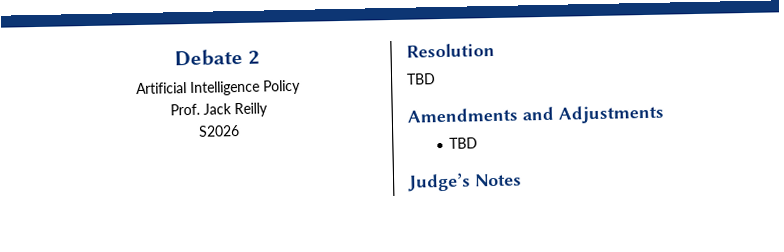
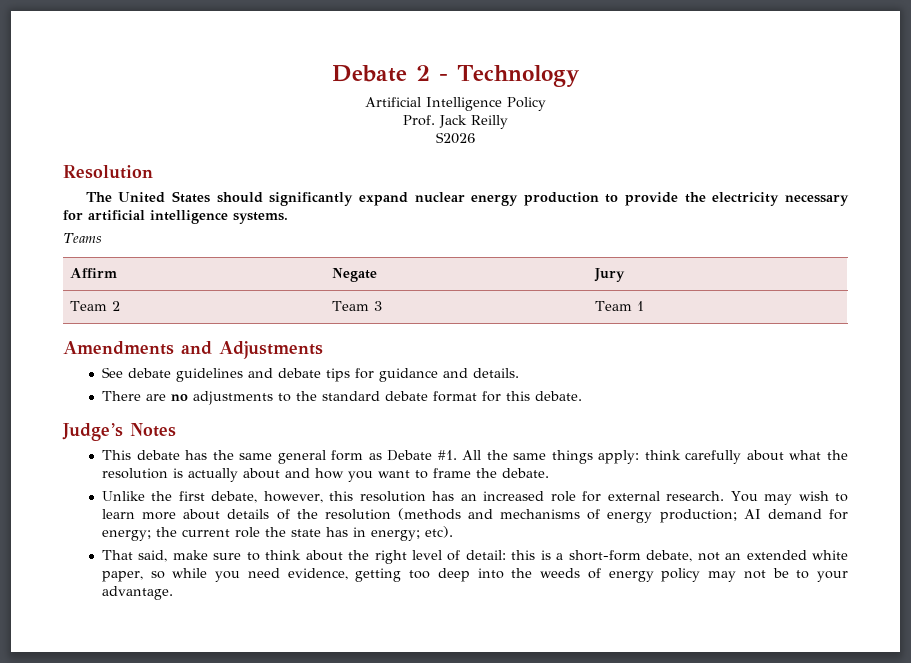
- Debate 2
+ Debate 2 - Technology
  Resolution
- TBD
+ The United States should significantly expand nuclear energy production to provide the electricity necessary for artificial intelligence systems.
+ Teams
+ Affirm | Negate | Jury
+ Team 2 | Team 3 | Team 1
  Amendments and Adjustments
- TBD
+ See debate guidelines and debate tips for guidance and details.
+ There are no adjustments to the standard debate format for this debate.
  Judge’s Notes
+ This debate has the same general form as Debate #1. All the same things apply: think carefully about what the resolution is actually about and how you want to frame the debate.
+ Unlike the first debate, however, this resolution has an increased role for external research. You may wish to learn more about details of the resolution (methods and mechanisms of energy production; AI demand for energy; the current role the state has in energy; etc).
+ That said, make sure to think about the right level of detail: this is a short-form debate, not an extended white paper, so while you need evidence, getting too deep into the weeds of energy policy may not be to your advantage.

